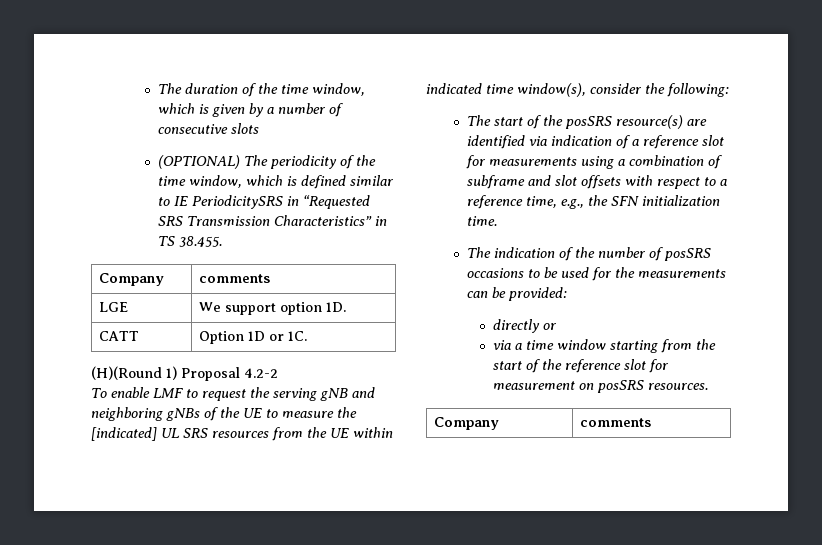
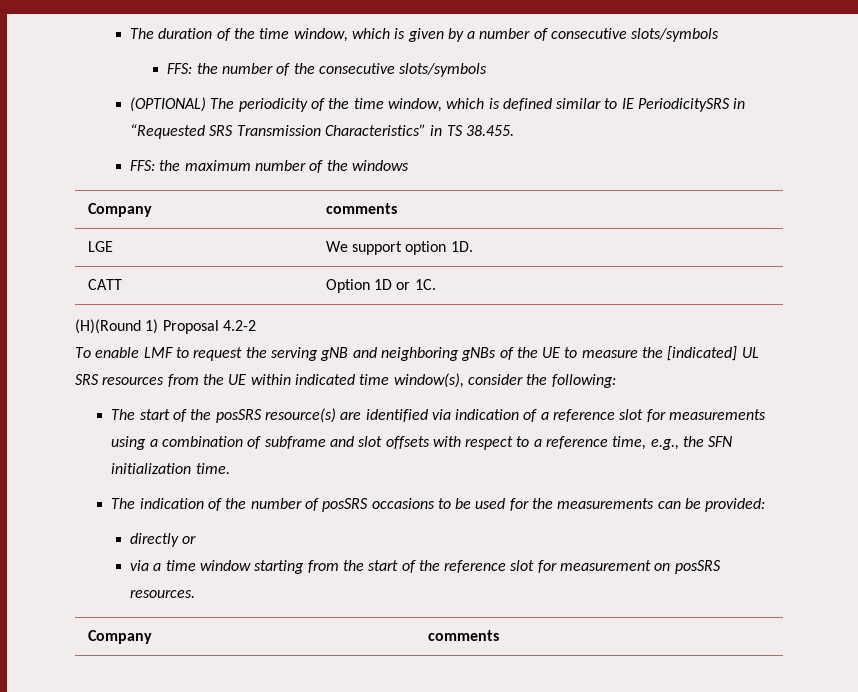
- The duration of the time window, which is given by a number of consecutive slots
+ The duration of the time window, which is given by a number of consecutive slots/symbols
+ FFS: the number of the consecutive slots/symbols
+ FFS: the maximum number of the windows

